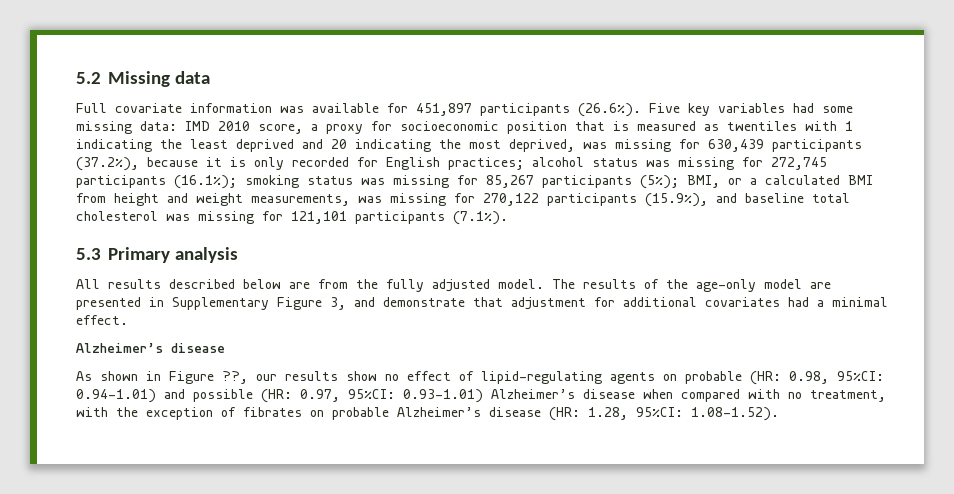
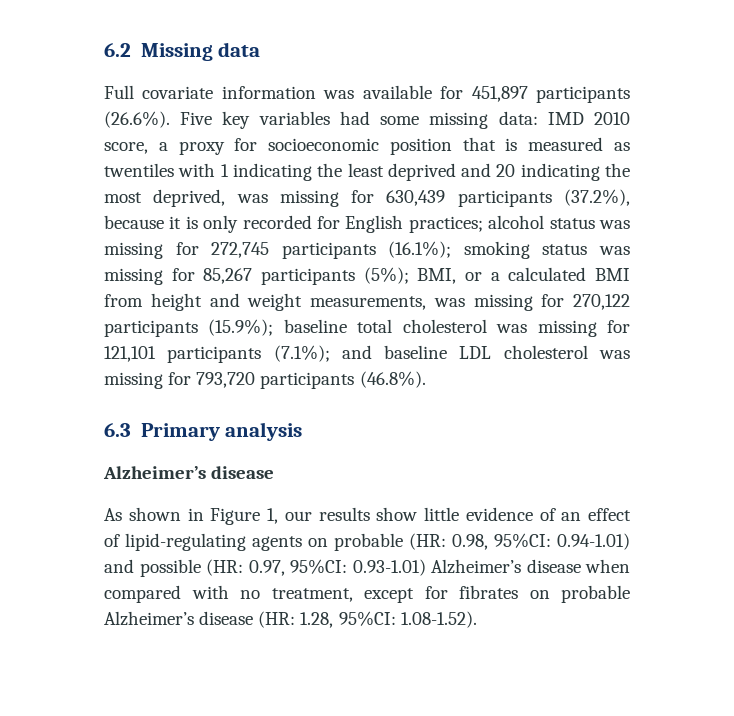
- 5.2 Missing data
+ 6.2 Missing data
- BMI, or a calculated BMI from height and weight measurements, was missing for 270,122 participants (15.9%), and baseline total cholesterol was missing for 121,101 participants (7.1%).
- 5.3 Primary analysis
- All results described below are from the fully adjusted model. The results of the age-only model are presented in Supplementary Figure 3, and demonstrate that adjustment for additional covariates had a minimal effect.
+ BMI, or a calculated BMI from height and weight measurements, was missing for 270,122 participants (15.9%); baseline total cholesterol was missing for 121,101 participants (7.1%); and baseline LDL cholesterol was missing for 793,720 participants (46.8%).
+ 6.3 Primary analysis
- As shown in Figure ??, our results show no effect of lipid-regulating agents on probable (HR: 0.98, 95%CI: 0.94-1.01) and possible (HR: 0.97, 95%CI: 0.93-1.01) Alzheimer’s disease when compared with no treatment, with the exception of fibrates on probable Alzheimer’s disease (HR: 1.28, 95%CI: 1.08-1.52).
+ As shown in Figure 1, our results show little evidence of an effect of lipid-regulating agents on probable (HR: 0.98, 95%CI: 0.94-1.01) and possible (HR: 0.97, 95%CI: 0.93-1.01) Alzheimer’s disease when compared with no treatment, except for fibrates on probable Alzheimer’s disease (HR: 1.28, 95%CI: 1.08-1.52).

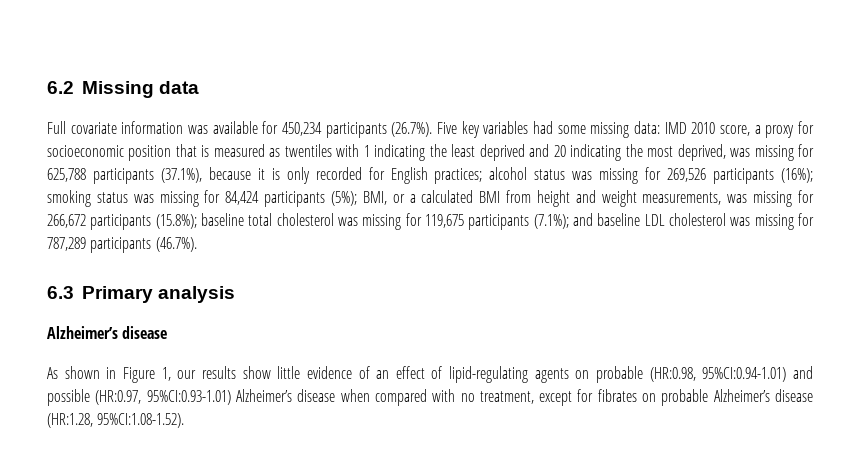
- Full covariate information was available for 451,897 participants (26.6%). Five key variables had some missing data:
+ Full covariate information was available for 450,234 participants (26.7%). Five key variables had some missing data:
- IMD 2010 score, a proxy for socioeconomic position that is measured as twentiles with 1 indicating the least deprived and 20 indicating the most deprived, was missing for 630,439 participants (37.2%), because it is only recorded for English practices;
+ IMD 2010 score, a proxy for socioeconomic position that is measured as twentiles with 1 indicating the least deprived and 20 indicating the most deprived, was missing for 625,788 participants (37.1%), because it is only recorded for English practices;
- alcohol status was missing for 272,745 participants (16.1%);
+ alcohol status was missing for 269,526 participants (16%);
- smoking status was missing for 85,267 participants (5%);
+ smoking status was missing for 84,424 participants (5%);
- BMI, or a calculated BMI from height and weight measurements, was missing for 270,122 participants (15.9%);
+ BMI, or a calculated BMI from height and weight measurements, was missing for 266,672 participants (15.8%);
- baseline total cholesterol was missing for 121,101 participants (7.1%);
+ baseline total cholesterol was missing for 119,675 participants (7.1%);
- and baseline LDL cholesterol was missing for 793,720 participants (46.8%).
+ and baseline LDL cholesterol was missing for 787,289 participants (46.7%).
- As shown in Figure 1, our results show little evidence of an effect of lipid-regulating agents on probable (HR: 0.98, 95%CI: 0.94-1.01) and possible (HR: 0.97, 95%CI: 0.93-1.01) Alzheimer’s disease when compared with no treatment, except for fibrates on probable Alzheimer’s disease (HR: 1.28, 95%CI: 1.08-1.52).
+ As shown in Figure 1, our results show little evidence of an effect of lipid-regulating agents on probable (HR:0.98, 95%CI:0.94-1.01) and possible (HR:0.97, 95%CI:0.93-1.01) Alzheimer’s disease when compared with no treatment, except for fibrates on probable Alzheimer’s disease (HR:1.28, 95%CI:1.08-1.52).

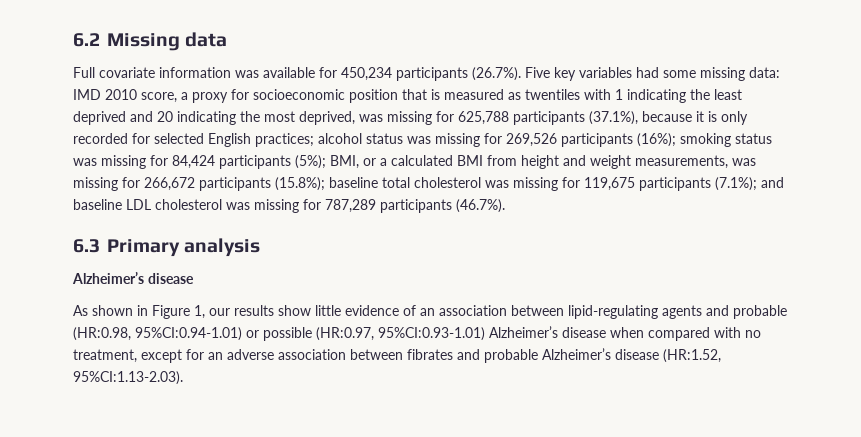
- IMD 2010 score, a proxy for socioeconomic position that is measured as twentiles with 1 indicating the least deprived and 20 indicating the most deprived, was missing for 625,788 participants (37.1%), because it is only recorded for English practices;
+ IMD 2010 score, a proxy for socioeconomic position that is measured as twentiles with 1 indicating the least deprived and 20 indicating the most deprived, was missing for 625,788 participants (37.1%), because it is only recorded for selected English practices;
- As shown in Figure 1, our results show little evidence of an effect of lipid-regulating agents on probable (HR:0.98, 95%CI:0.94-1.01) and possible (HR:0.97, 95%CI:0.93-1.01) Alzheimer’s disease when compared with no treatment, except for fibrates on probable Alzheimer’s disease (HR:1.28, 95%CI:1.08-1.52).
+ As shown in Figure 1, our results show little evidence of an association between lipid-regulating agents and probable (HR:0.98, 95%CI:0.94-1.01) or possible (HR:0.97, 95%CI:0.93-1.01) Alzheimer’s disease when compared with no treatment, except for an adverse association between fibrates and probable Alzheimer’s disease (HR:1.52, 95%CI:1.13-2.03).

